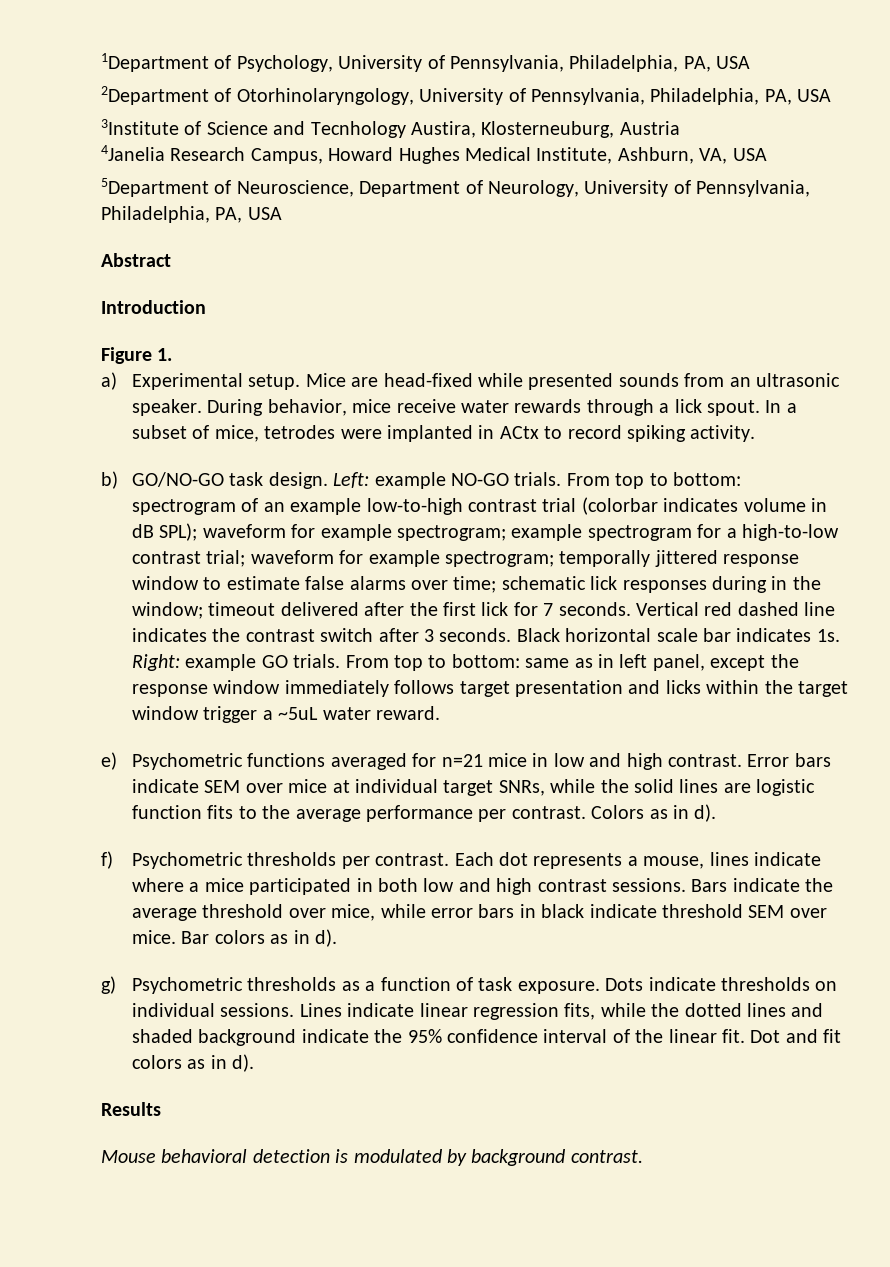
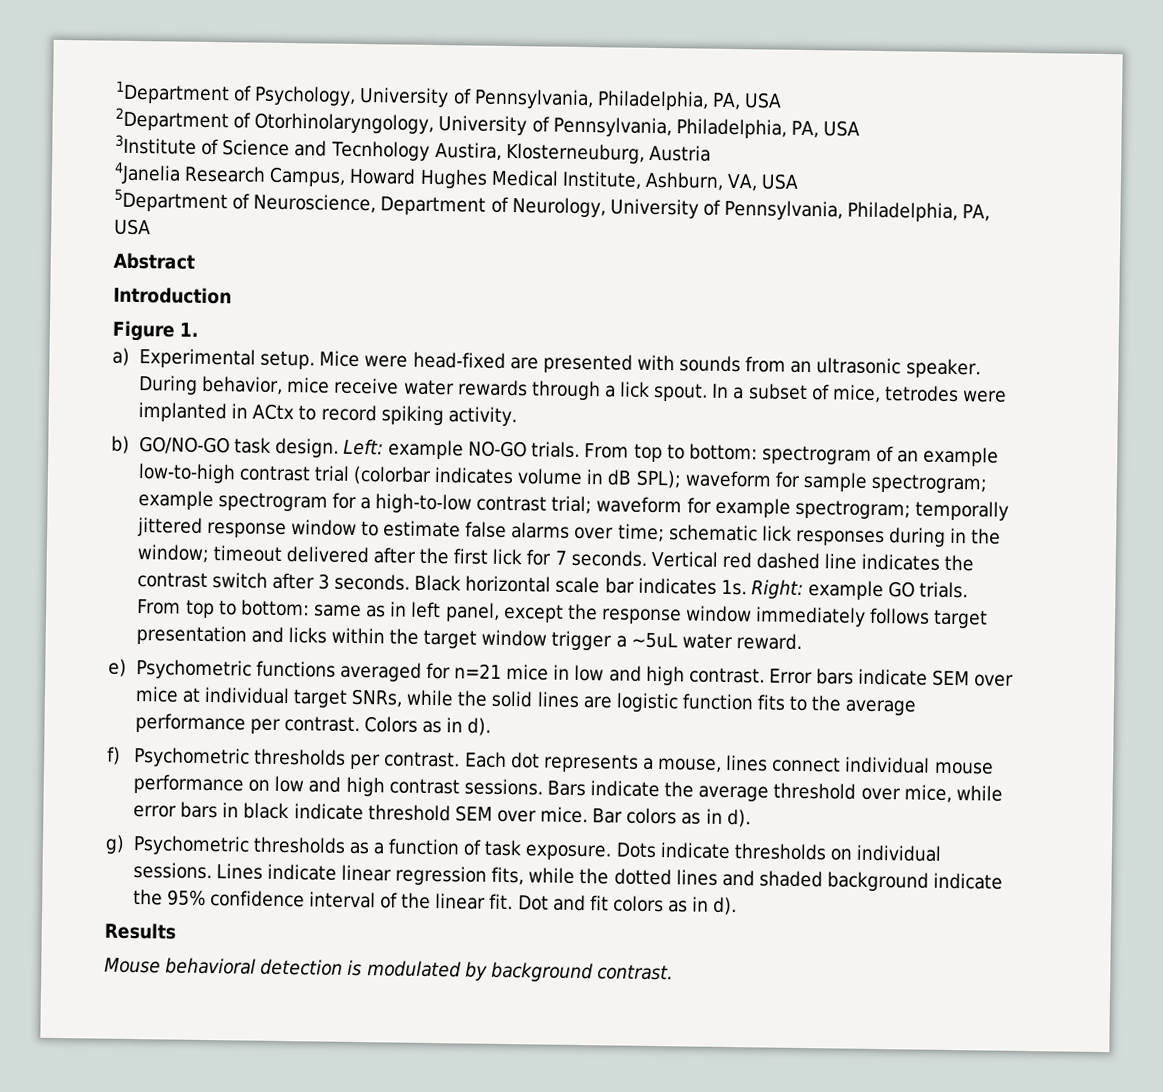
- Mice are head-fixed while presented sounds from an ultrasonic speaker.
+ Mice were head-fixed are presented with sounds from an ultrasonic speaker.
- From top to bottom: spectrogram of an example low-to-high contrast trial (colorbar indicates volume in dB SPL); waveform for example spectrogram; example spectrogram for a high-to-low contrast trial; waveform for example spectrogram; temporally jittered response window to estimate false alarms over time; schematic lick responses during in the window; timeout delivered after the first lick for 7 seconds.
+ From top to bottom: spectrogram of an example low-to-high contrast trial (colorbar indicates volume in dB SPL); waveform for sample spectrogram; example spectrogram for a high-to-low contrast trial; waveform for example spectrogram; temporally jittered response window to estimate false alarms over time; schematic lick responses during in the window; timeout delivered after the first lick for 7 seconds.
- Each dot represents a mouse, lines indicate where a mice participated in both low and high contrast sessions.
+ Each dot represents a mouse, lines connect individual mouse performance on low and high contrast sessions.

